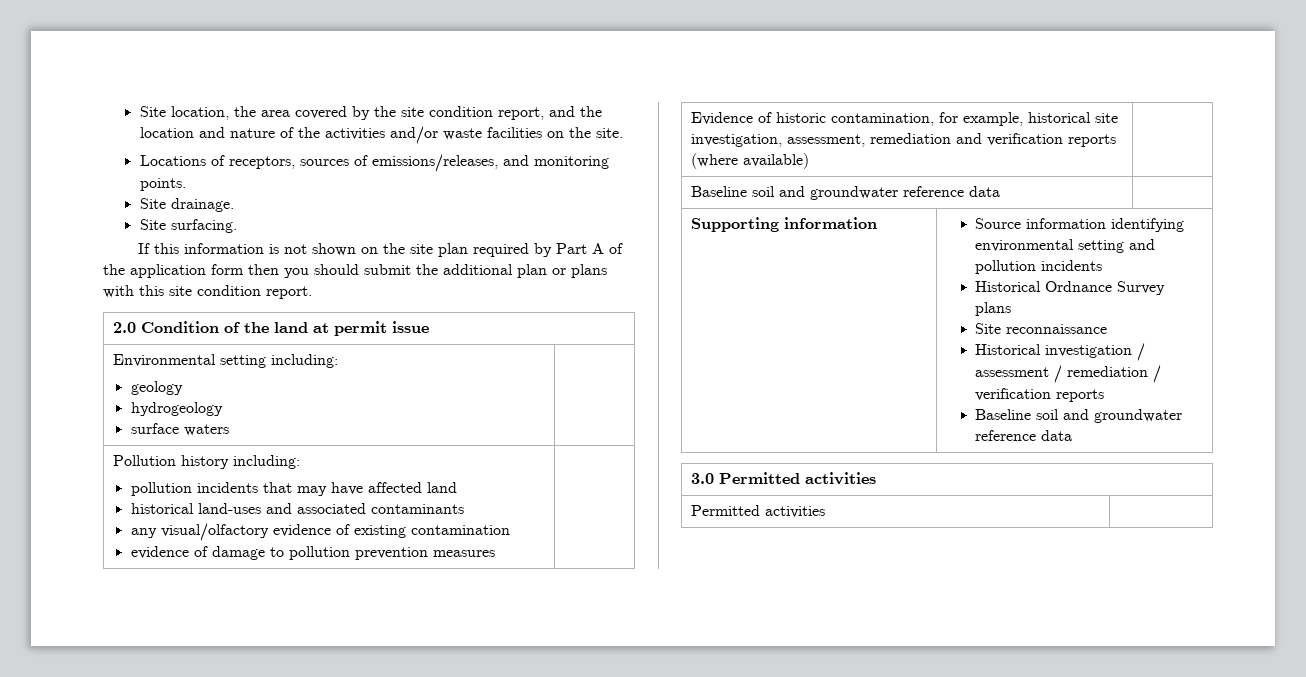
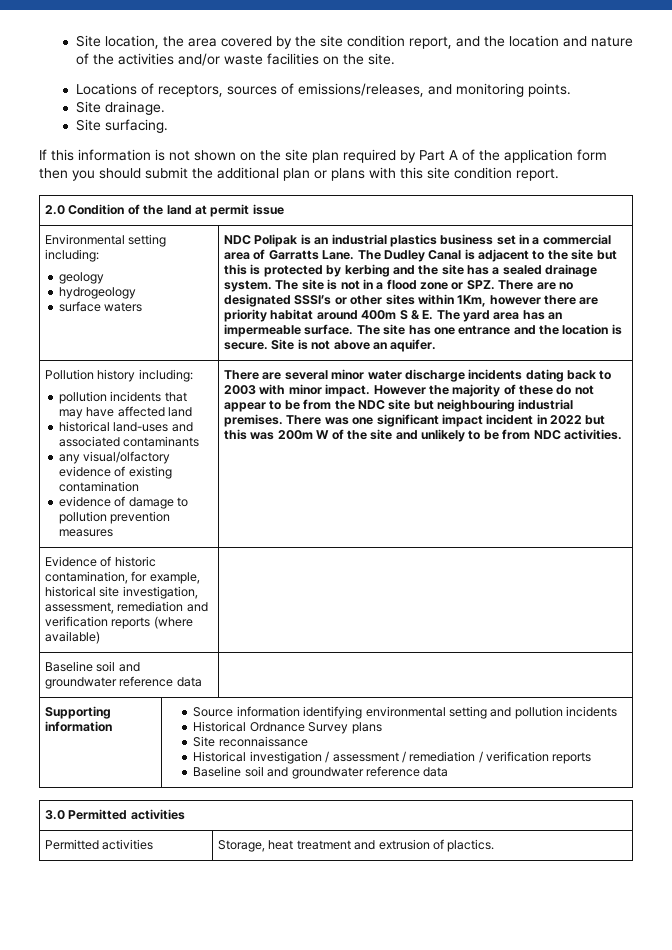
+ NDC Polipak is an industrial plastics business set in a commercial area of Garratts Lane. The Dudley Canal is adjacent to the site but this is protected by kerbing and the site has a sealed drainage system. The site is not in a flood zone or SPZ. There are no designated SSSI’s or other sites within 1Km, however there are priority habitat around 400m S & E. The yard area has an impermeable surface. The site has one entrance and the location is secure. Site is not above an aquifer.
+ There are several minor water discharge incidents dating back to 2003 with minor impact. However the majority of these do not appear to be from the NDC site but neighbouring industrial premises. There was one significant impact incident in 2022 but this was 200m W of the site and unlikely to be from NDC activities.
- Permitted activities |
+ Permitted activities | Storage, heat treatment and extrusion of plactics.

